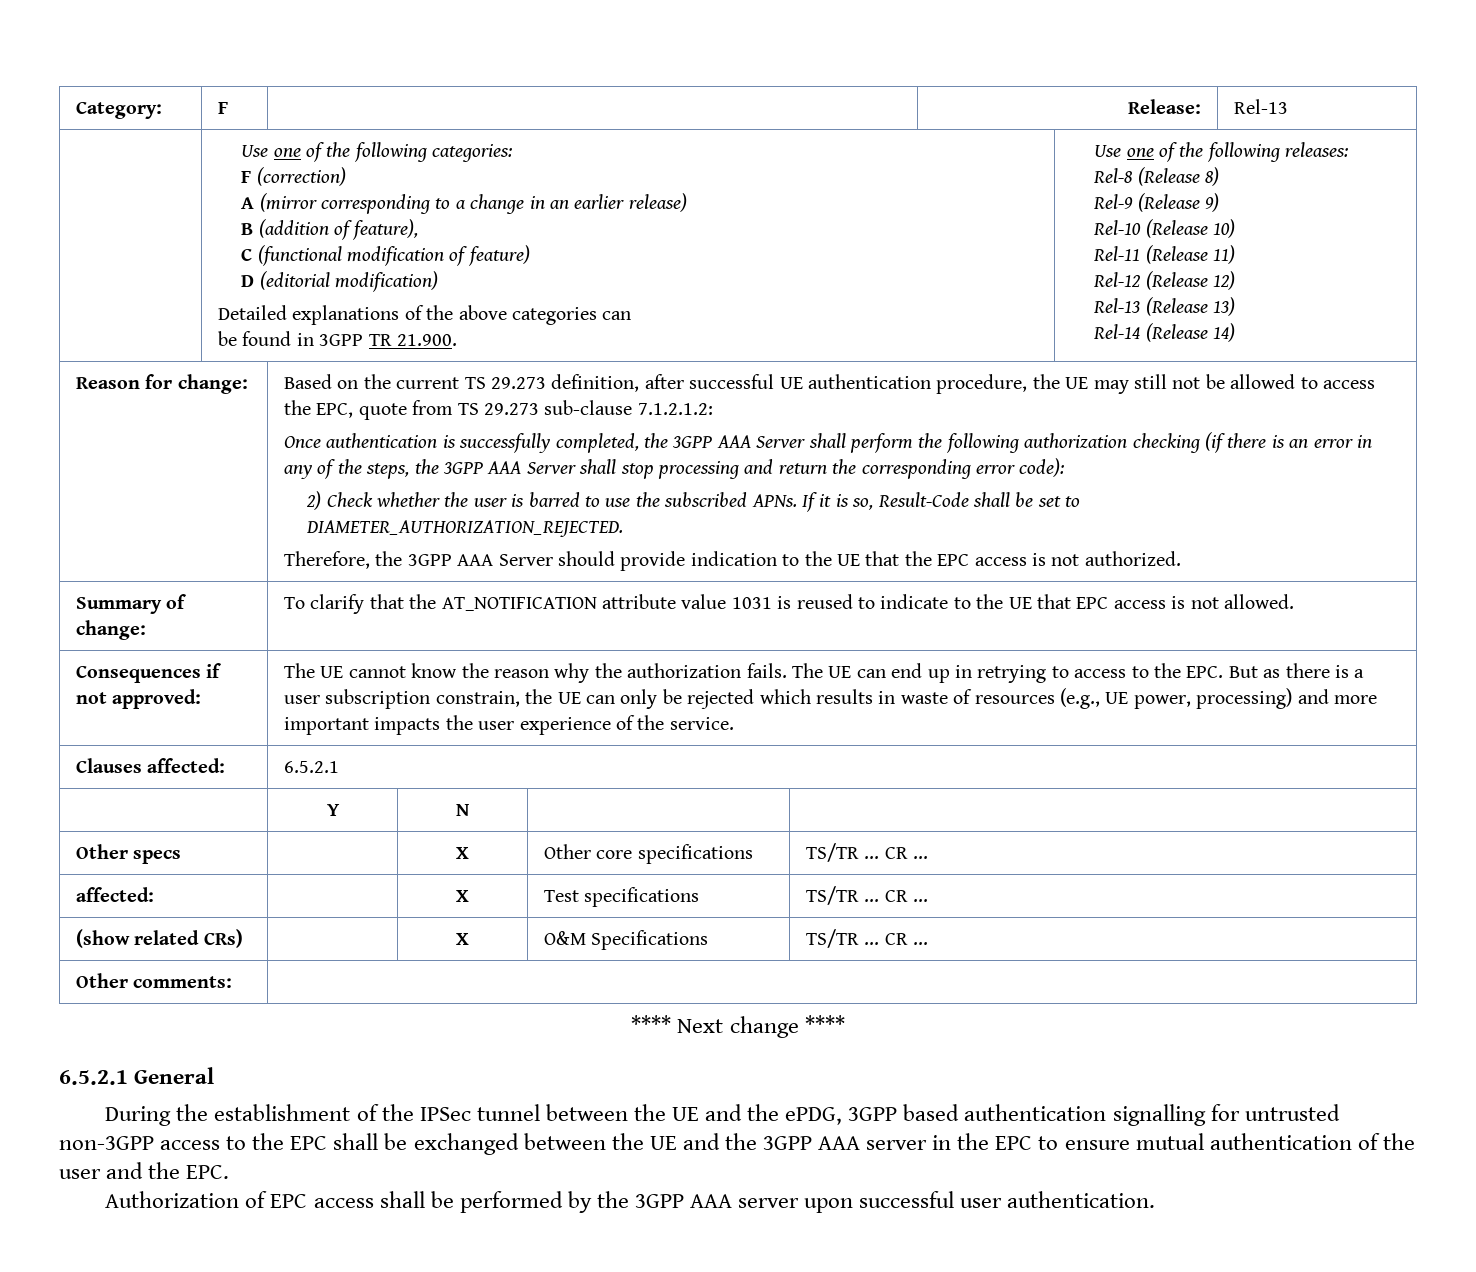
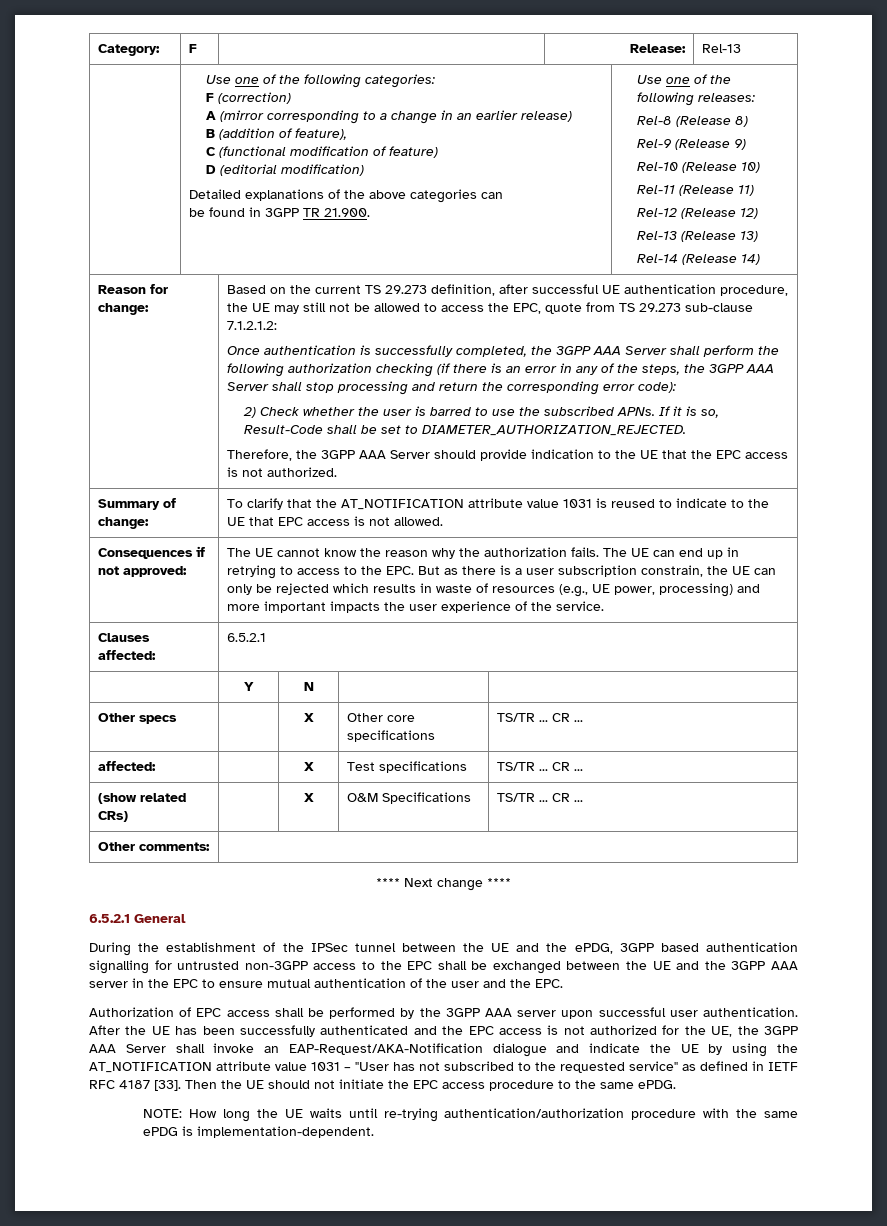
+ After the UE has been successfully authenticated and the EPC access is not authorized for the UE, the 3GPP AAA Server shall invoke an EAP-Request/AKA-Notification dialogue and indicate the UE by using the AT_NOTIFICATION attribute value 1031 – "User has not subscribed to the requested service" as defined in IETF RFC 4187 [33]. Then the UE should not initiate the EPC access procedure to the same ePDG.
+ NOTE: How long the UE waits until re-trying authentication/authorization procedure with the same ePDG is implementation-dependent.

